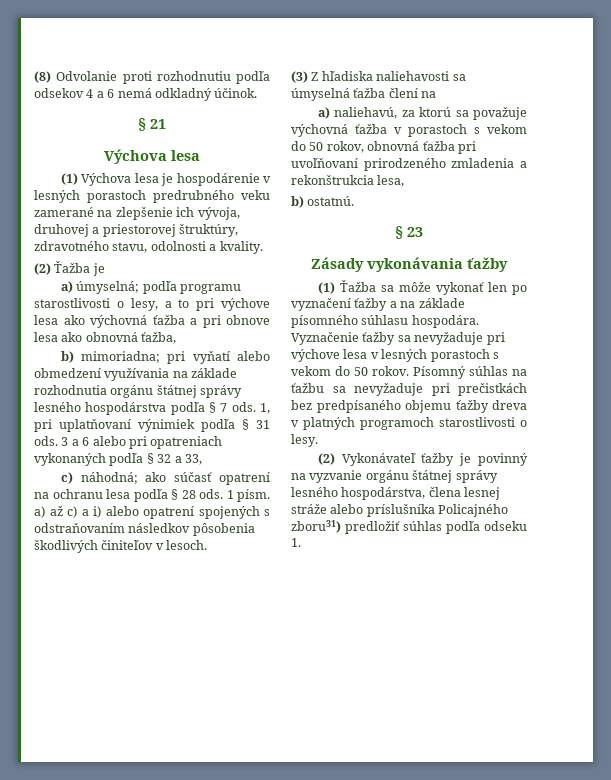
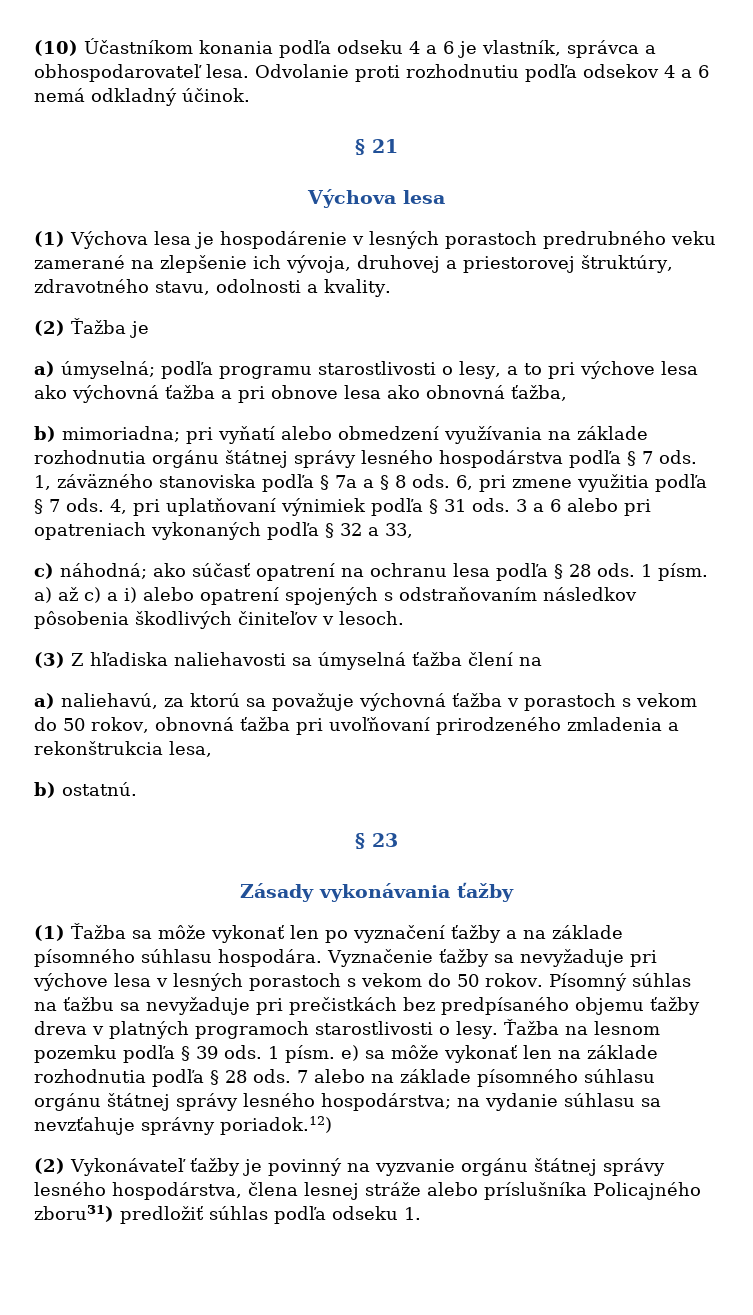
- (8) Odvolanie proti rozhodnutiu podľa odsekov 4 a 6 nemá odkladný účinok.
+ (10) Účastníkom konania podľa odseku 4 a 6 je vlastník, správca a obhospodarovateľ lesa. Odvolanie proti rozhodnutiu podľa odsekov 4 a 6 nemá odkladný účinok.
- 1, pri uplatňovaní výnimiek podľa § 31 ods.
+ 1, záväzného stanoviska podľa § 7a a § 8 ods. 6, pri zmene využitia podľa § 7 ods. 4, pri uplatňovaní výnimiek podľa § 31 ods.
+ Ťažba na lesnom pozemku podľa § 39 ods. 1 písm. e) sa môže vykonať len na základe rozhodnutia podľa § 28 ods. 7 alebo na základe písomného súhlasu orgánu štátnej správy lesného hospodárstva; na vydanie súhlasu sa nevzťahuje správny poriadok.12)

